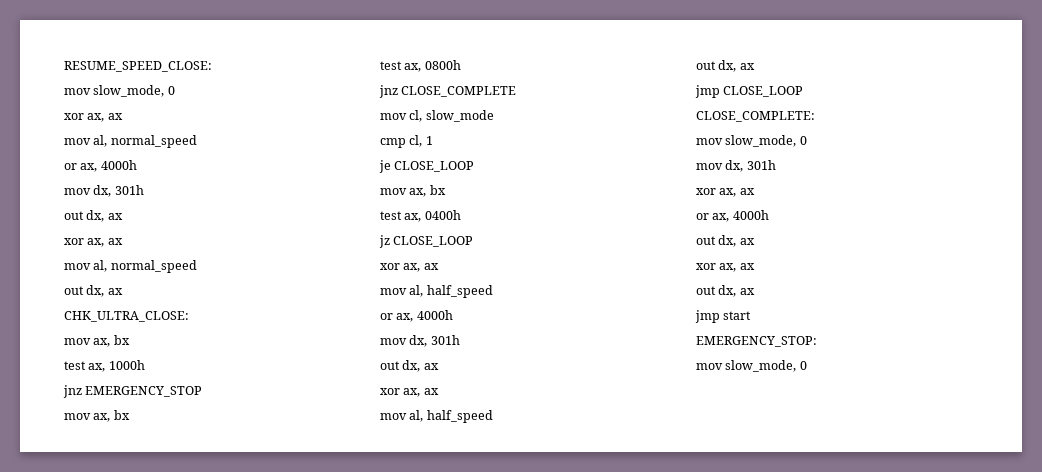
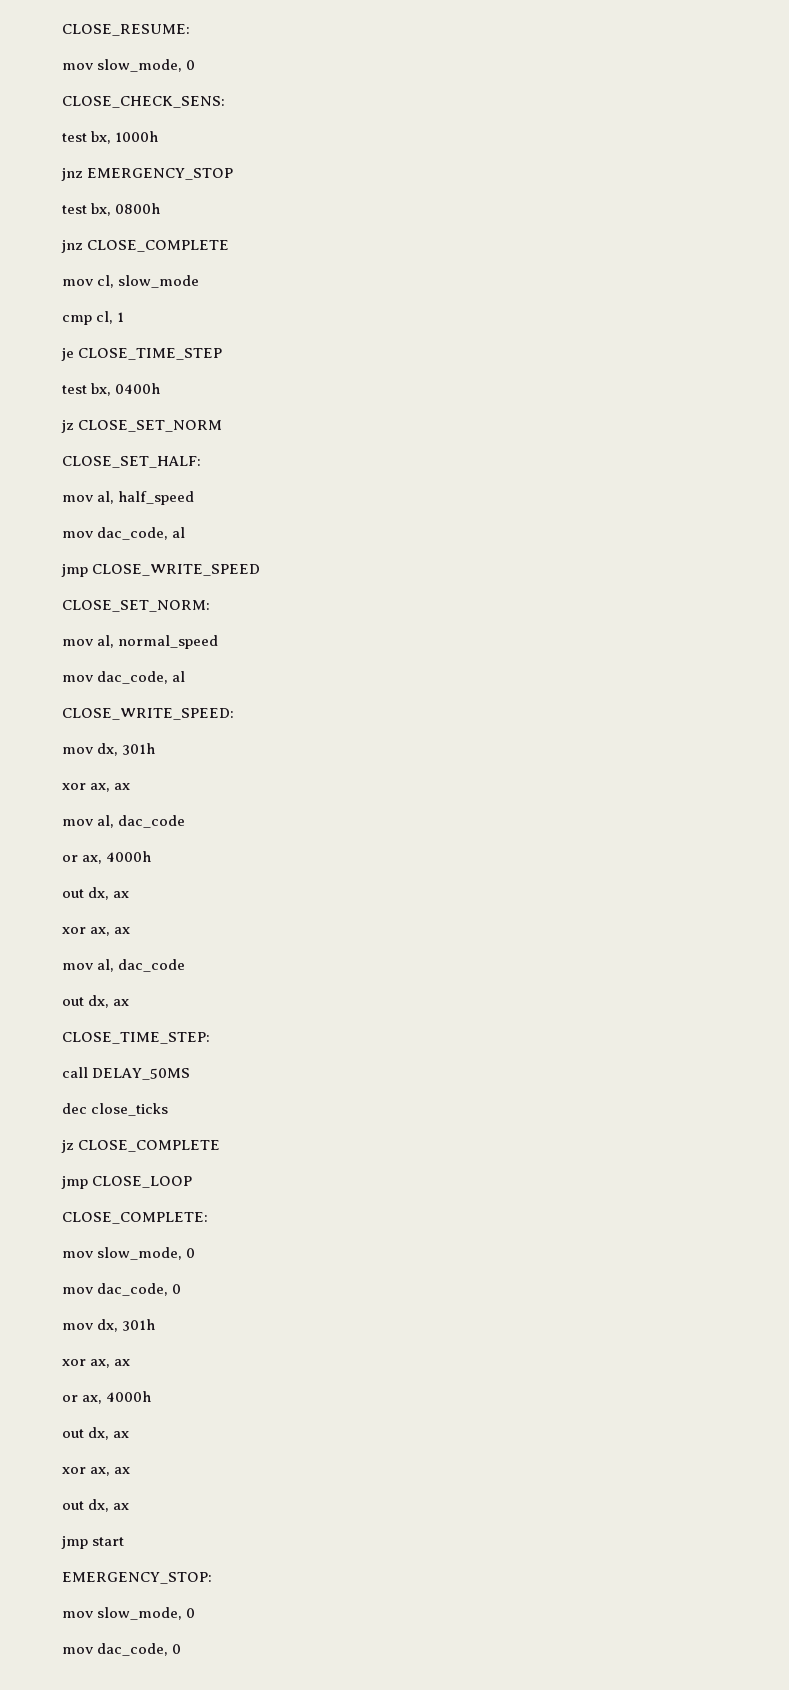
- RESUME_SPEED_CLOSE:
+ CLOSE_RESUME:
  mov slow_mode, 0
- xor ax, ax
- mov al, normal_speed
- or ax, 4000h
- mov dx, 301h
- out dx, ax
- xor ax, ax
- mov al, normal_speed
- out dx, ax
- CHK_ULTRA_CLOSE:
- mov ax, bx
- test ax, 1000h
+ CLOSE_CHECK_SENS:
+ test bx, 1000h
  jnz EMERGENCY_STOP
- mov ax, bx
- test ax, 0800h
+ test bx, 0800h
- je CLOSE_LOOP
- mov ax, bx
- test ax, 0400h
+ je CLOSE_TIME_STEP
+ test bx, 0400h
- jz CLOSE_LOOP
+ jz CLOSE_SET_NORM
+ CLOSE_SET_HALF:
+ mov al, half_speed
+ mov dac_code, al
+ jmp CLOSE_WRITE_SPEED
+ CLOSE_SET_NORM:
+ mov al, normal_speed
+ mov dac_code, al
+ CLOSE_WRITE_SPEED:
+ mov dx, 301h
  xor ax, ax
- mov al, half_speed
+ mov al, dac_code
  or ax, 4000h
- mov dx, 301h
  out dx, ax
  xor ax, ax
- mov al, half_speed
+ mov al, dac_code
  out dx, ax
+ CLOSE_TIME_STEP:
+ call DELAY_50MS
+ dec close_ticks
+ jz CLOSE_COMPLETE
  CLOSE_COMPLETE:
  mov slow_mode, 0
+ mov dac_code, 0
  EMERGENCY_STOP:
  mov slow_mode, 0
+ mov dac_code, 0

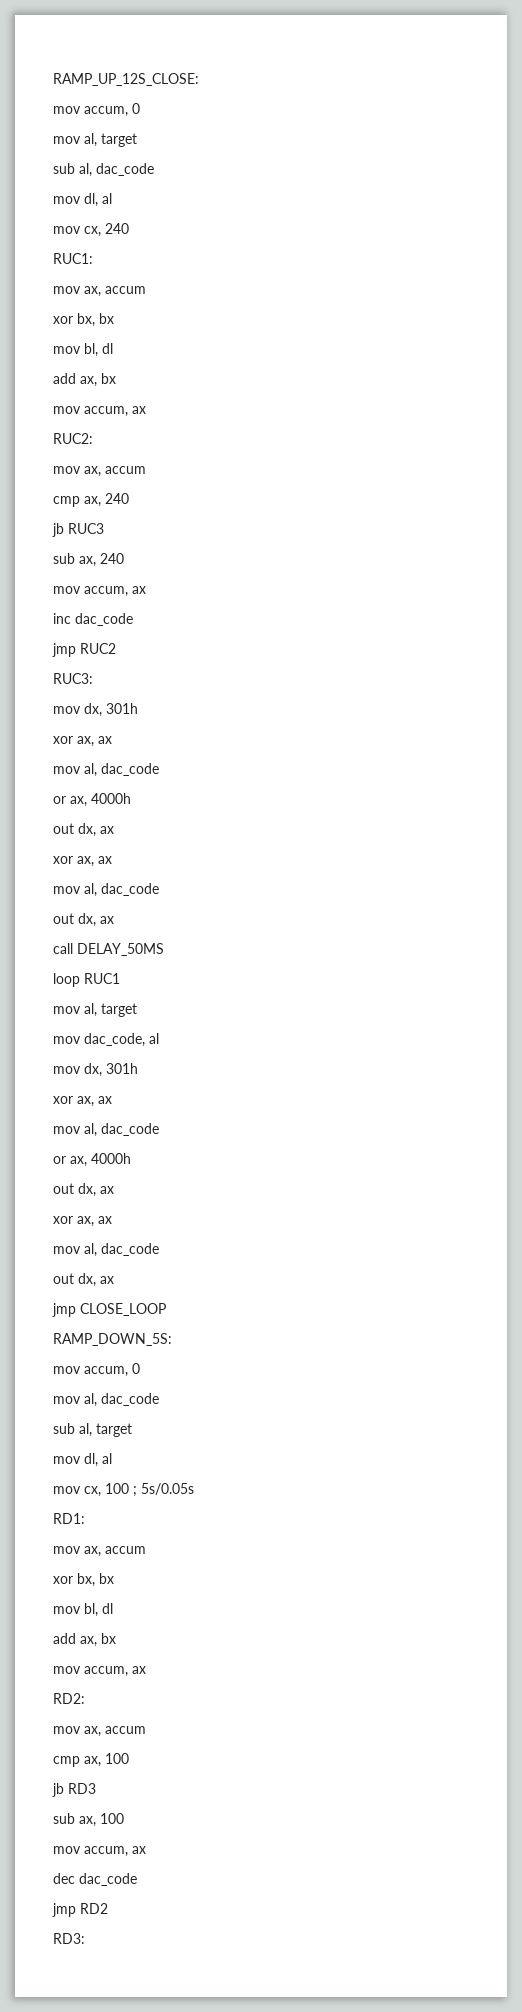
- CLOSE_RESUME:
- mov slow_mode, 0
- CLOSE_CHECK_SENS:
- test bx, 1000h
- jnz EMERGENCY_STOP
- test bx, 0800h
- jnz CLOSE_COMPLETE
- mov cl, slow_mode
- cmp cl, 1
- je CLOSE_TIME_STEP
- test bx, 0400h
- jz CLOSE_SET_NORM
- CLOSE_SET_HALF:
- mov al, half_speed
- mov dac_code, al
- jmp CLOSE_WRITE_SPEED
- CLOSE_SET_NORM:
- mov al, normal_speed
- mov dac_code, al
- CLOSE_WRITE_SPEED:
+ RAMP_UP_12S_CLOSE:
+ mov accum, 0
+ mov al, target
+ sub al, dac_code
+ mov dl, al
+ mov cx, 240
+ RUC1:
+ mov ax, accum
+ xor bx, bx
+ mov bl, dl
+ add ax, bx
+ mov accum, ax
+ RUC2:
+ mov ax, accum
+ cmp ax, 240
+ jb RUC3
+ sub ax, 240
+ mov accum, ax
+ inc dac_code
+ jmp RUC2
+ RUC3:
- CLOSE_TIME_STEP:
- dec close_ticks
- jz CLOSE_COMPLETE
- jmp CLOSE_LOOP
- CLOSE_COMPLETE:
- mov slow_mode, 0
- mov dac_code, 0
+ loop RUC1
+ mov al, target
+ mov dac_code, al
  mov dx, 301h
  xor ax, ax
+ mov al, dac_code
  or ax, 4000h
  out dx, ax
  xor ax, ax
+ mov al, dac_code
- jmp start
- EMERGENCY_STOP:
- mov slow_mode, 0
- mov dac_code, 0
+ jmp CLOSE_LOOP
+ RAMP_DOWN_5S:
+ mov accum, 0
+ mov al, dac_code
+ sub al, target
+ mov dl, al
+ mov cx, 100 ; 5s/0.05s
+ RD1:
+ mov ax, accum
+ xor bx, bx
+ mov bl, dl
+ add ax, bx
+ mov accum, ax
+ RD2:
+ mov ax, accum
+ cmp ax, 100
+ jb RD3
+ sub ax, 100
+ mov accum, ax
+ dec dac_code
+ jmp RD2
+ RD3:

